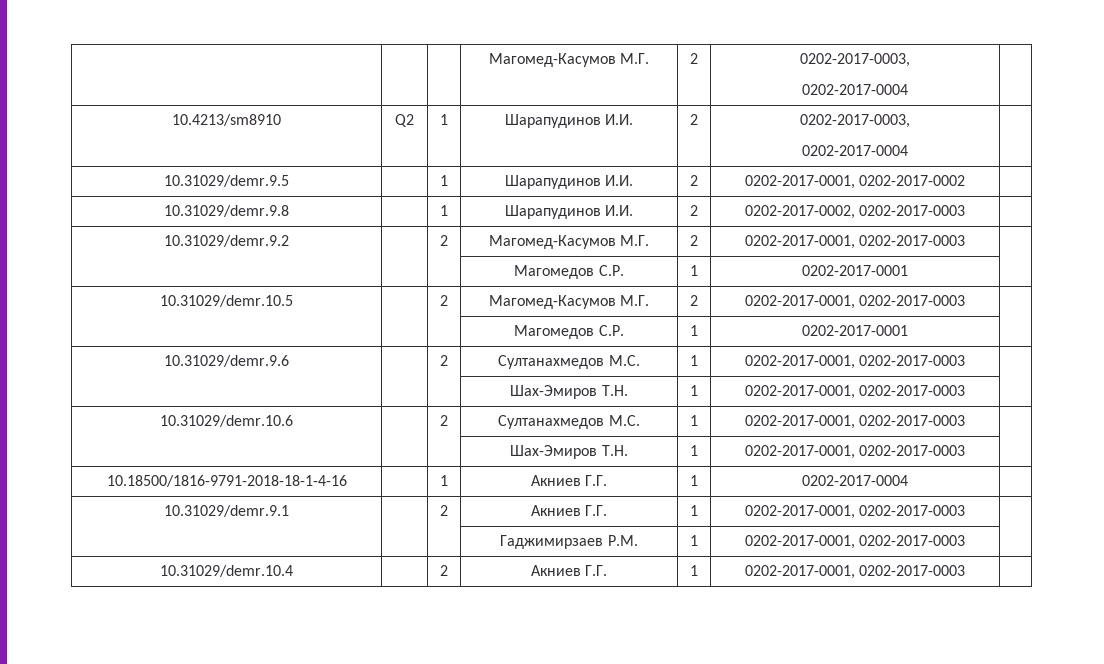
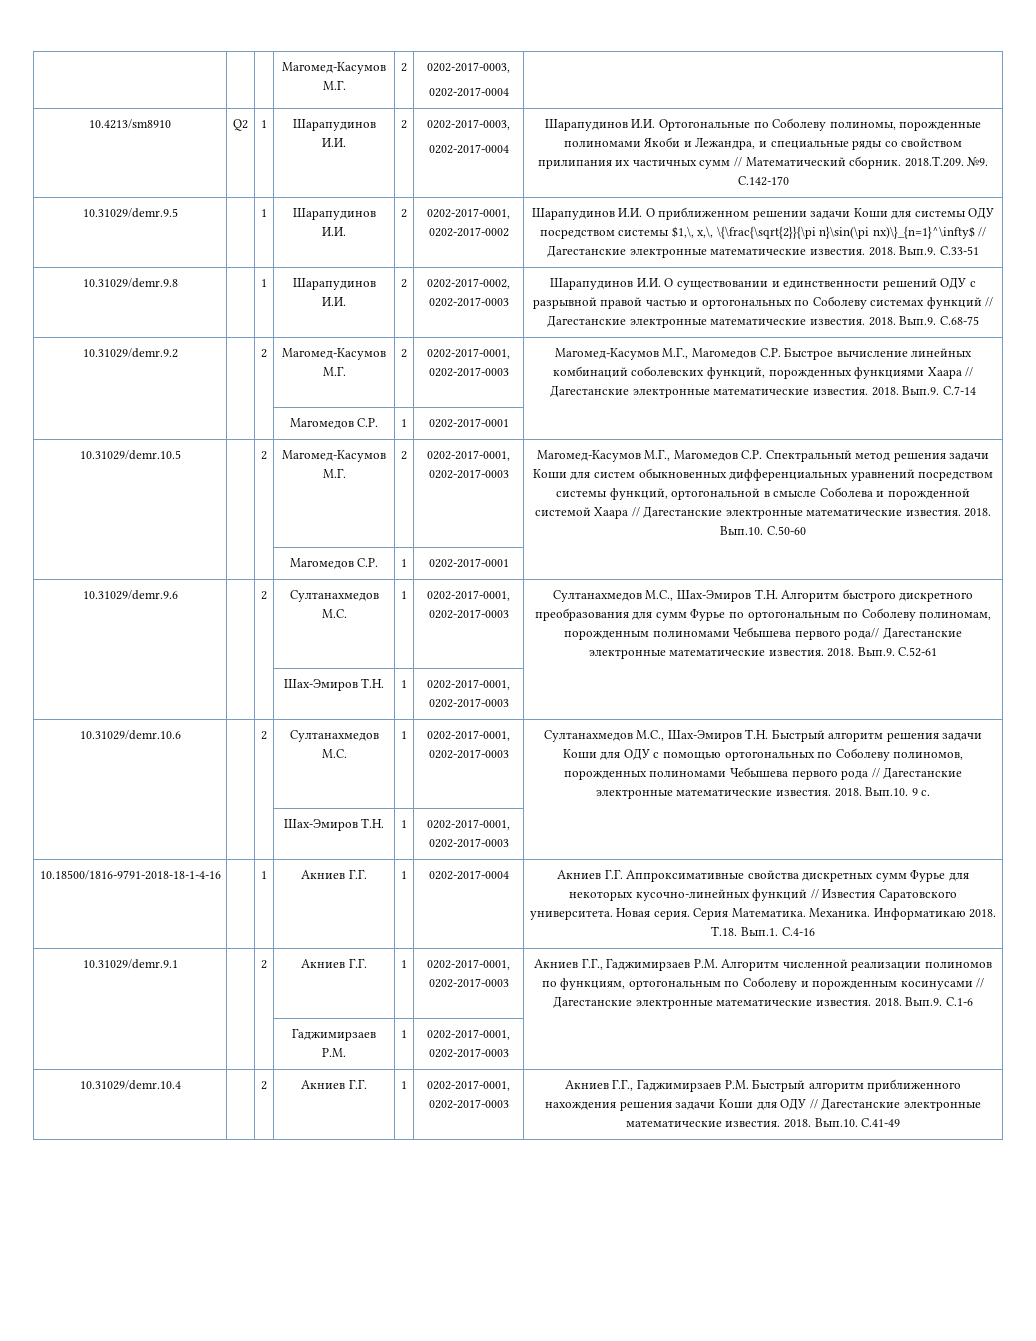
  10.4213/sm8910 | Q2 | 1 | Шарапудинов И.И. | 2 | 0202-2017-0003,
- 0202-2017-0004 |
+ 0202-2017-0004 | Шарапудинов И.И. Ортогональные по Соболеву полиномы, порожденные полиномами Якоби и Лежандра, и специальные ряды со свойством прилипания их частичных сумм // Математический сборник. 2018.Т.209. №9. С.142-170
- 10.31029/demr.9.5 | | 1 | Шарапудинов И.И. | 2 | 0202-2017-0001, 0202-2017-0002 |
+ 10.31029/demr.9.5 | | 1 | Шарапудинов И.И. | 2 | 0202-2017-0001, 0202-2017-0002 | Шарапудинов И.И. О приближенном решении задачи Коши для системы ОДУ посредством системы $1,\, x,\, \{\frac{\sqrt{2}}{\pi n}\sin(\pi nx)\}_{n=1}^\infty$ // Дагестанские электронные математические известия. 2018. Вып.9. С.33-51
- 10.31029/demr.9.8 | | 1 | Шарапудинов И.И. | 2 | 0202-2017-0002, 0202-2017-0003 |
+ 10.31029/demr.9.8 | | 1 | Шарапудинов И.И. | 2 | 0202-2017-0002, 0202-2017-0003 | Шарапудинов И.И. О существовании и единственности решений ОДУ с разрывной правой частью и ортогональных по Соболеву системах функций // Дагестанские электронные математические известия. 2018. Вып.9. С.68-75
- 10.31029/demr.9.2 | | 2 | Магомед-Касумов М.Г. | 2 | 0202-2017-0001, 0202-2017-0003 |
+ 10.31029/demr.9.2 | | 2 | Магомед-Касумов М.Г. | 2 | 0202-2017-0001, 0202-2017-0003 | Магомед-Касумов М.Г., Магомедов С.Р. Быстрое вычисление линейных комбинаций соболевских функций, порожденных функциями Хаара // Дагестанские электронные математические известия. 2018. Вып.9. С.7-14
- 10.31029/demr.10.5 | | 2 | Магомед-Касумов М.Г. | 2 | 0202-2017-0001, 0202-2017-0003 |
+ 10.31029/demr.10.5 | | 2 | Магомед-Касумов М.Г. | 2 | 0202-2017-0001, 0202-2017-0003 | Магомед-Касумов М.Г., Магомедов С.Р. Спектральный метод решения задачи Коши для систем обыкновенных дифференциальных уравнений посредством системы функций, ортогональной в смысле Соболева и порожденной системой Хаара // Дагестанские электронные математические известия. 2018. Вып.10. С.50-60
- 10.31029/demr.9.6 | | 2 | Султанахмедов М.С. | 1 | 0202-2017-0001, 0202-2017-0003 |
+ 10.31029/demr.9.6 | | 2 | Султанахмедов М.С. | 1 | 0202-2017-0001, 0202-2017-0003 | Султанахмедов М.С., Шах-Эмиров Т.Н. Алгоритм быстрого дискретного преобразования для сумм Фурье по ортогональным по Соболеву полиномам, порожденным полиномами Чебышева первого рода// Дагестанские электронные математические известия. 2018. Вып.9. С.52-61
- 10.31029/demr.10.6 | | 2 | Султанахмедов М.С. | 1 | 0202-2017-0001, 0202-2017-0003 |
+ 10.31029/demr.10.6 | | 2 | Султанахмедов М.С. | 1 | 0202-2017-0001, 0202-2017-0003 | Султанахмедов М.С., Шах-Эмиров Т.Н. Быстрый алгоритм решения задачи Коши для ОДУ с помощью ортогональных по Соболеву полиномов, порожденных полиномами Чебышева первого рода // Дагестанские электронные математические известия. 2018. Вып.10. 9 c.
- 10.18500/1816-9791-2018-18-1-4-16 | | 1 | Акниев Г.Г. | 1 | 0202-2017-0004 |
+ 10.18500/1816-9791-2018-18-1-4-16 | | 1 | Акниев Г.Г. | 1 | 0202-2017-0004 | Акниев Г.Г. Аппроксимативные свойства дискретных сумм Фурье для некоторых кусочно-линейных функций // Известия Саратовского университета. Новая серия. Серия Математика. Механика. Информатикаю 2018. Т.18. Вып.1. С.4-16
- 10.31029/demr.9.1 | | 2 | Акниев Г.Г. | 1 | 0202-2017-0001, 0202-2017-0003 |
+ 10.31029/demr.9.1 | | 2 | Акниев Г.Г. | 1 | 0202-2017-0001, 0202-2017-0003 | Акниев Г.Г., Гаджимирзаев Р.М. Алгоритм численной реализации полиномов по функциям, ортогональным по Соболеву и порожденным косинусами // Дагестанские электронные математические известия. 2018. Вып.9. С.1-6
- 10.31029/demr.10.4 | | 2 | Акниев Г.Г. | 1 | 0202-2017-0001, 0202-2017-0003 |
+ 10.31029/demr.10.4 | | 2 | Акниев Г.Г. | 1 | 0202-2017-0001, 0202-2017-0003 | Акниев Г.Г., Гаджимирзаев Р.М. Быстрый алгоритм приближенного нахождения решения задачи Коши для ОДУ // Дагестанские электронные математические известия. 2018. Вып.10. С.41-49

